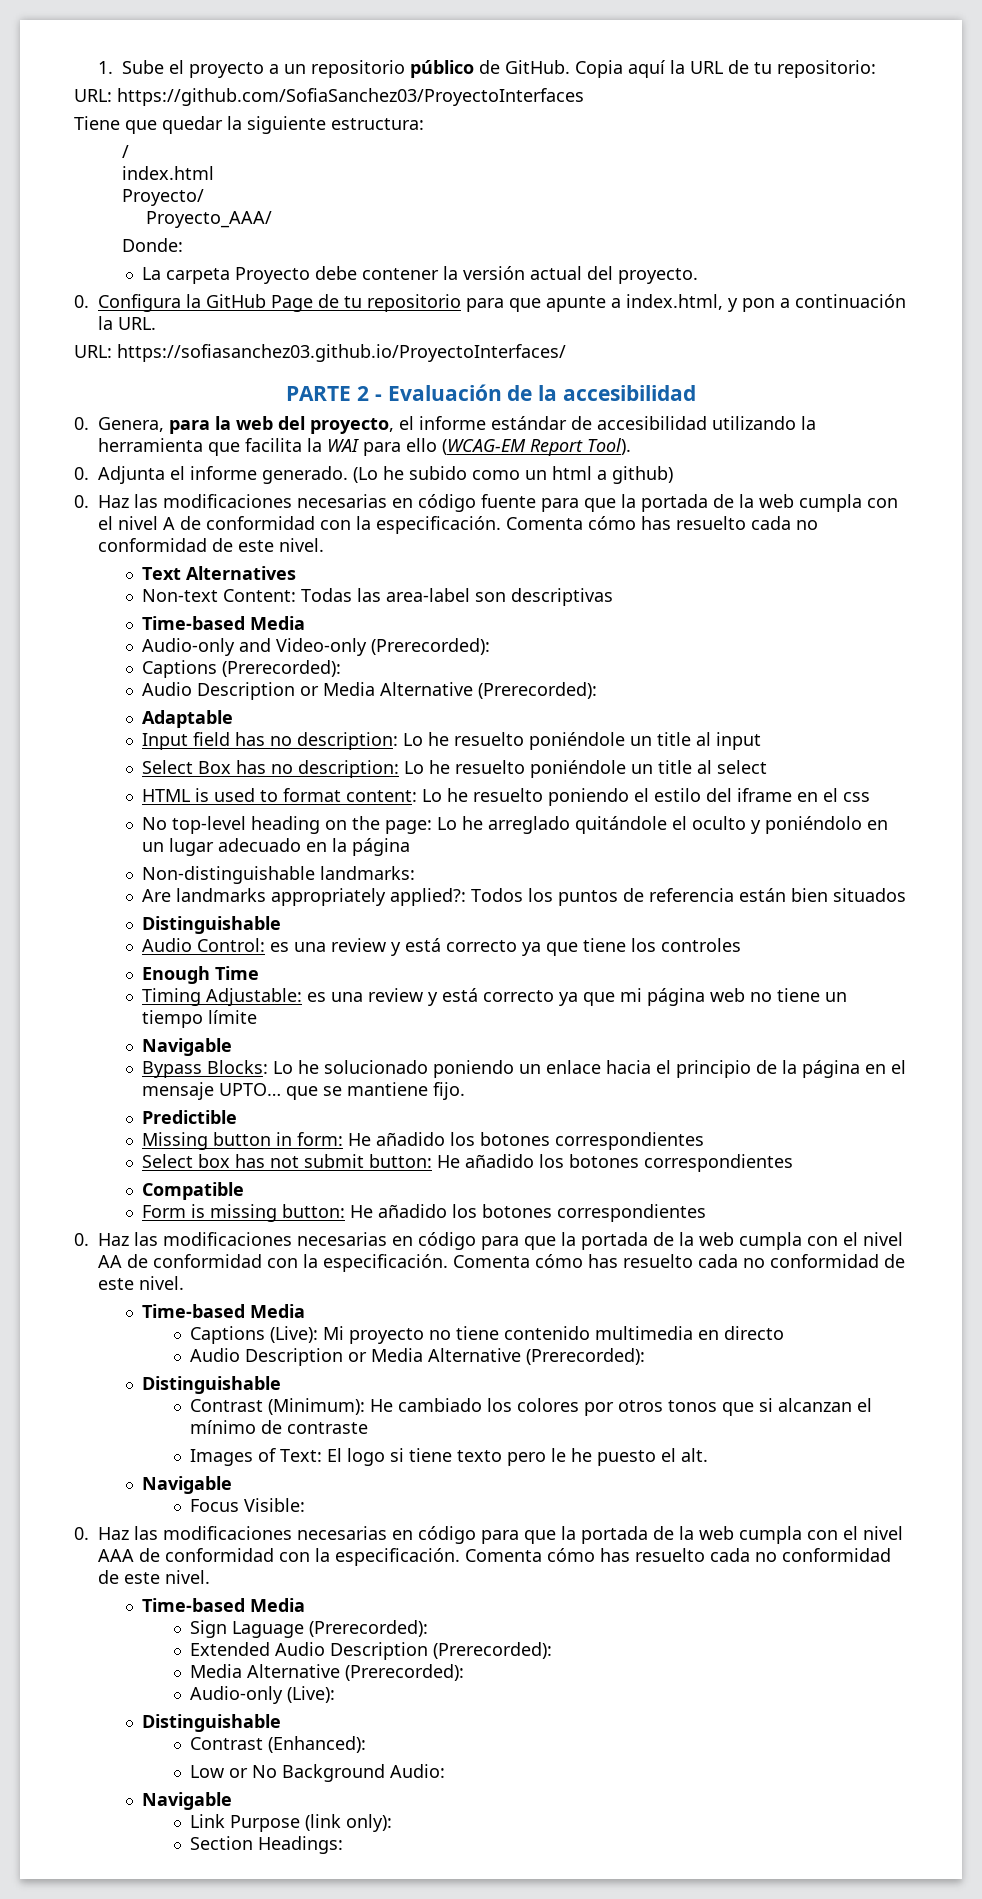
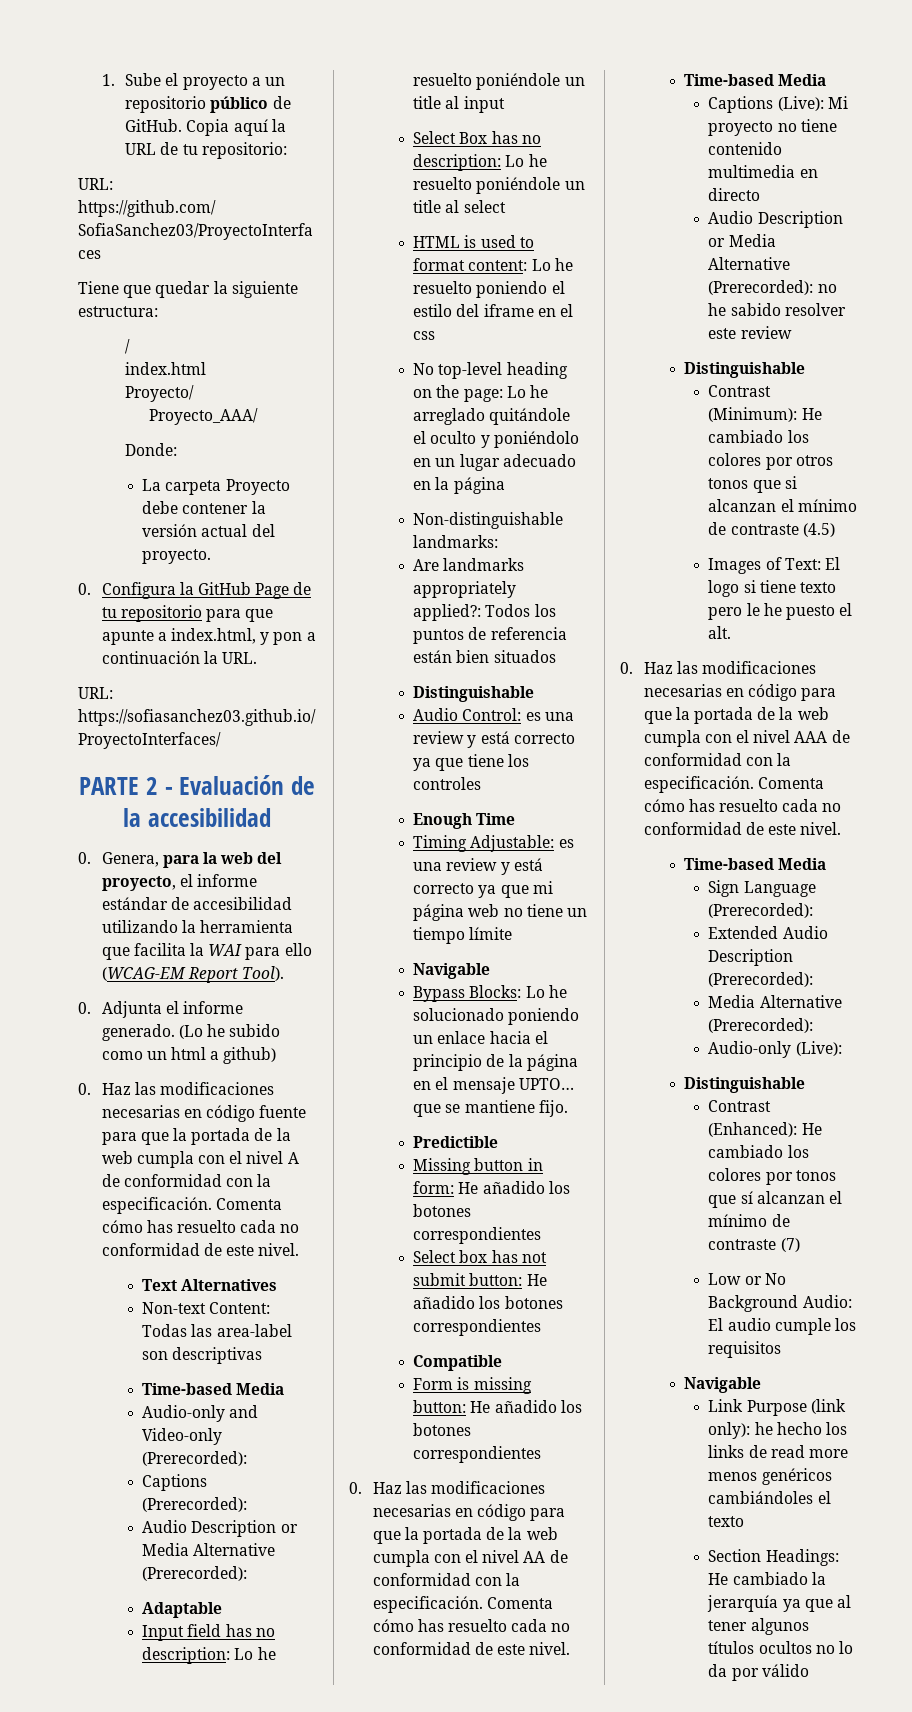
  Captions (Live): Mi proyecto no tiene contenido multimedia en directo
- Audio Description or Media Alternative (Prerecorded):
+ Audio Description or Media Alternative (Prerecorded): no he sabido resolver este review
- Contrast (Minimum): He cambiado los colores por otros tonos que si alcanzan el mínimo de contraste
+ Contrast (Minimum): He cambiado los colores por otros tonos que si alcanzan el mínimo de contraste (4.5)
  Images of Text: El logo si tiene texto pero le he puesto el alt.
- Navigable
- Focus Visible:
- Sign Laguage (Prerecorded):
+ Sign Language (Prerecorded):
- Contrast (Enhanced):
+ Contrast (Enhanced): He cambiado los colores por tonos que sí alcanzan el mínimo de contraste (7)
- Low or No Background Audio:
+ Low or No Background Audio: El audio cumple los requisitos
- Link Purpose (link only):
- Section Headings:
+ Link Purpose (link only): he hecho los links de read more menos genéricos cambiándoles el texto
+ Section Headings: He cambiado la jerarquía ya que al tener algunos títulos ocultos no lo da por válido

